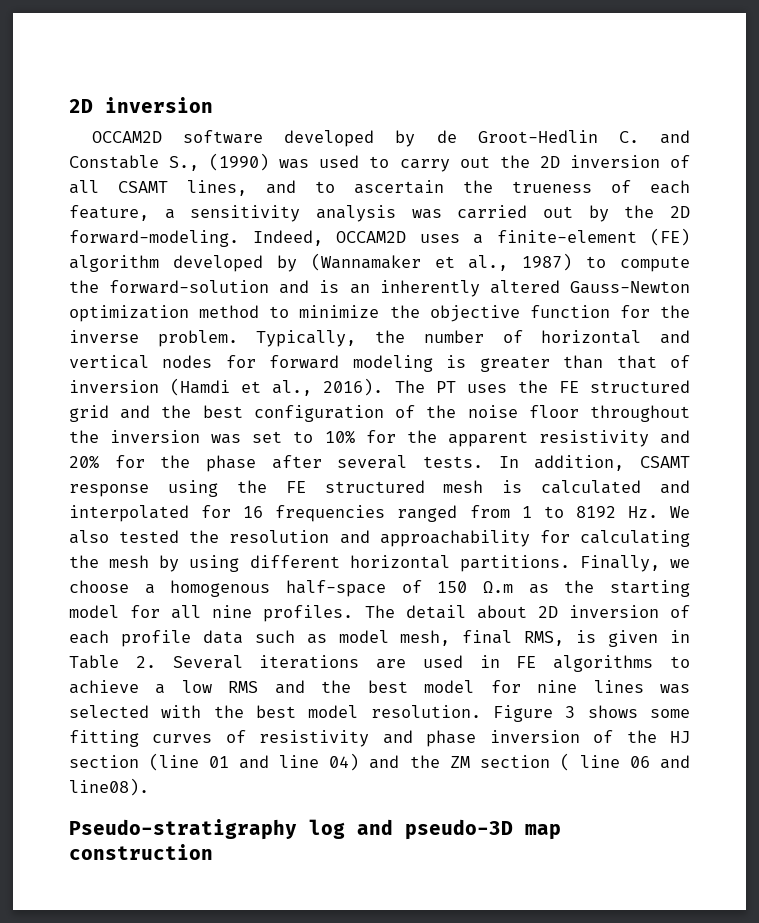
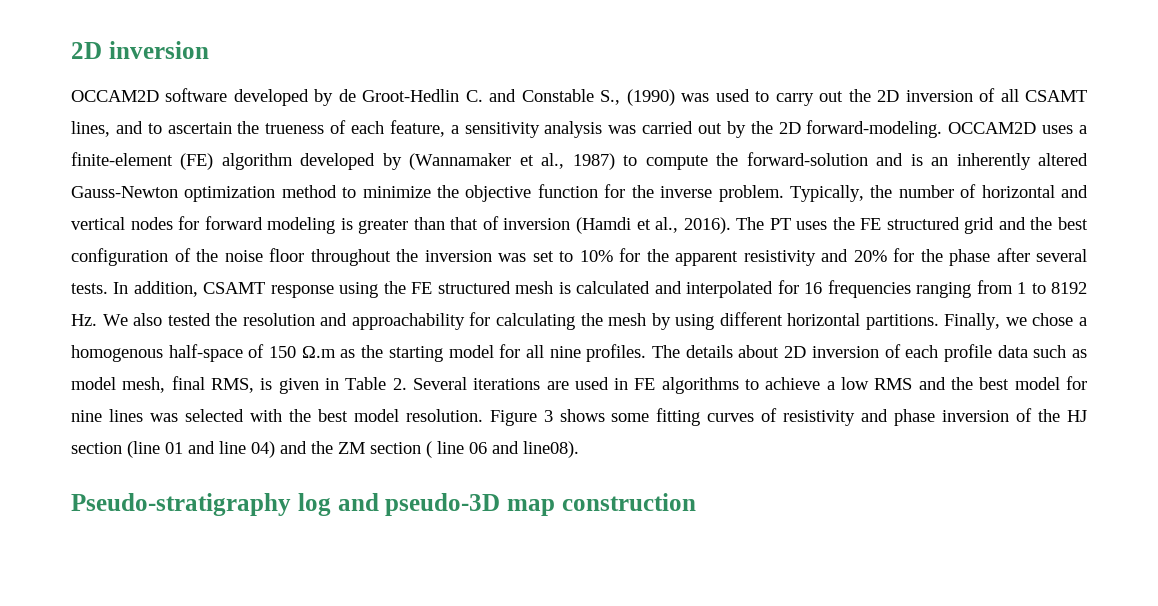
- Indeed, OCCAM2D uses a finite-element (FE) algorithm developed by (Wannamaker et al., 1987) to compute the forward-solution and is an inherently altered Gauss-Newton optimization method to minimize the objective function for the inverse problem.
+ OCCAM2D uses a finite-element (FE) algorithm developed by (Wannamaker et al., 1987) to compute the forward-solution and is an inherently altered Gauss-Newton optimization method to minimize the objective function for the inverse problem.
- In addition, CSAMT response using the FE structured mesh is calculated and interpolated for 16 frequencies ranged from 1 to 8192 Hz. We also tested the resolution and approachability for calculating the mesh by using different horizontal partitions.
+ In addition, CSAMT response using the FE structured mesh is calculated and interpolated for 16 frequencies ranging from 1 to 8192 Hz. We also tested the resolution and approachability for calculating the mesh by using different horizontal partitions.
- Finally, we choose a homogenous half-space of 150 Ω.m as the starting model for all nine profiles.
+ Finally, we chose a homogenous half-space of 150 Ω.m as the starting model for all nine profiles.
- The detail about 2D inversion of each profile data such as model mesh, final RMS, is given in Table 2. Several iterations are used in FE algorithms to achieve a low RMS and the best model for nine lines was selected with the best model resolution.
+ The details about 2D inversion of each profile data such as model mesh, final RMS, is given in Table 2. Several iterations are used in FE algorithms to achieve a low RMS and the best model for nine lines was selected with the best model resolution.

